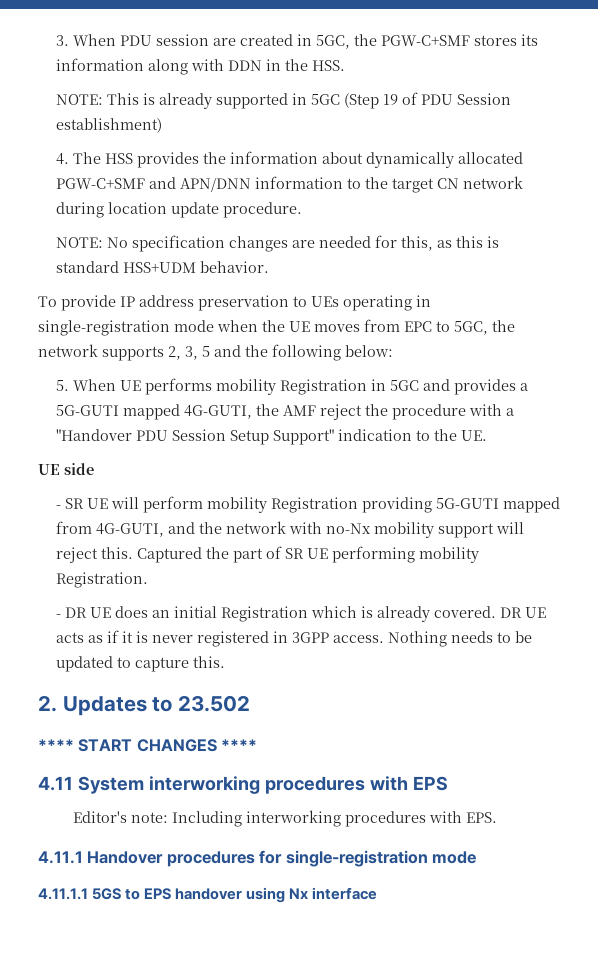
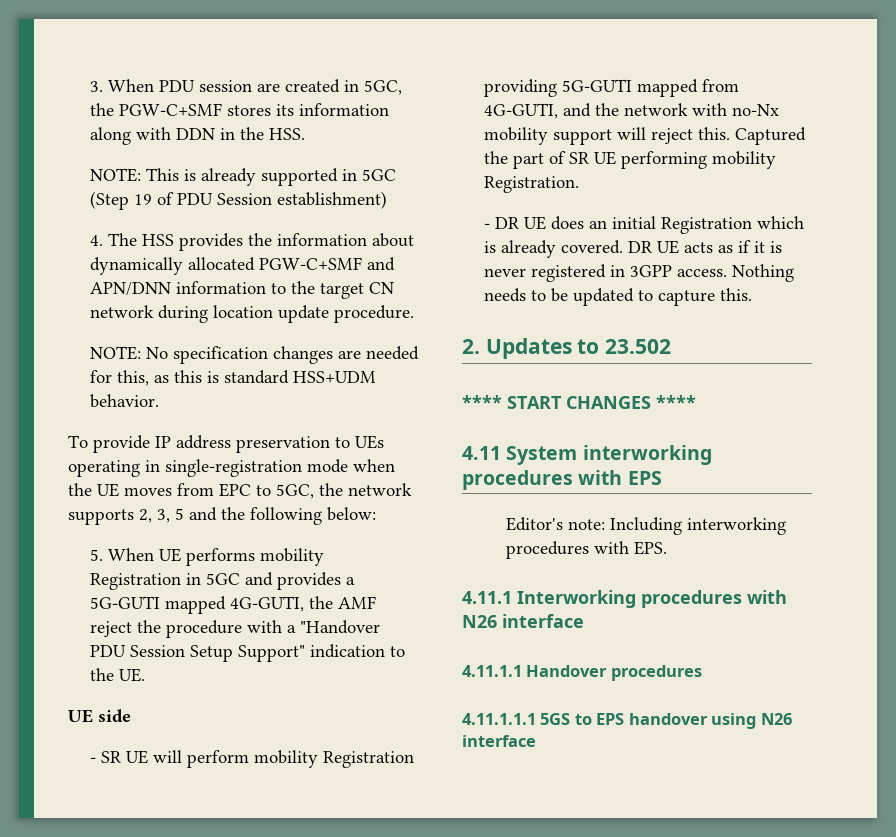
- 4.11.1 Handover procedures for single-registration mode
- 4.11.1.1 5GS to EPS handover using Nx interface
+ 4.11.1 Interworking procedures with N26 interface
+ 4.11.1.1 Handover procedures
+ 4.11.1.1.1 5GS to EPS handover using N26 interface

